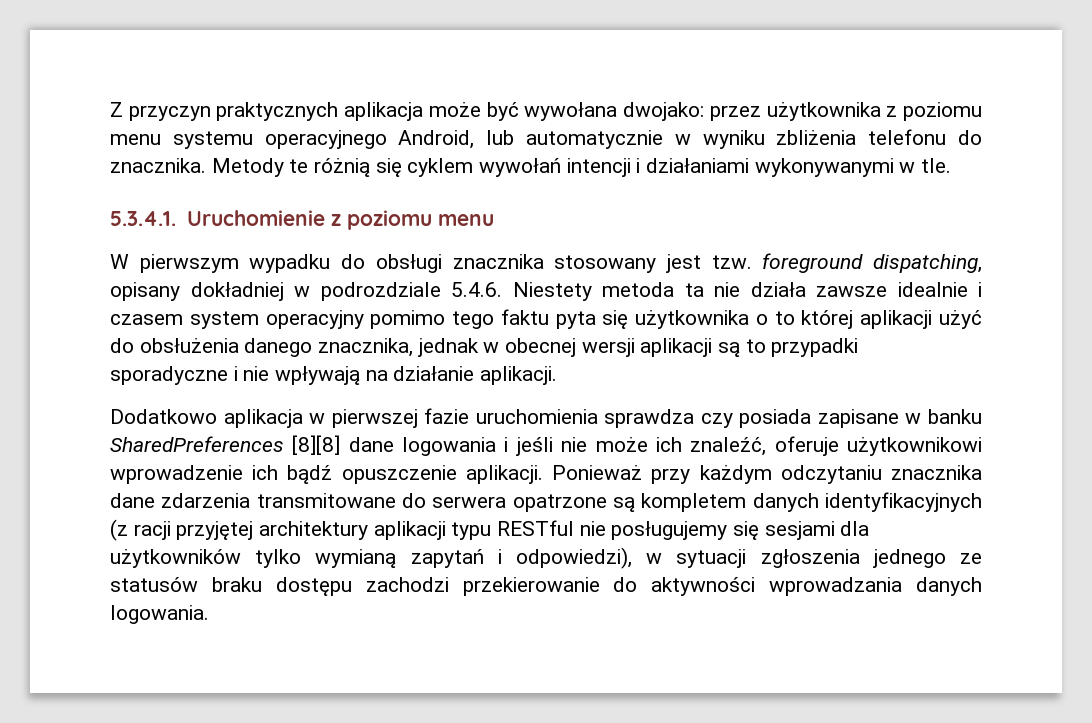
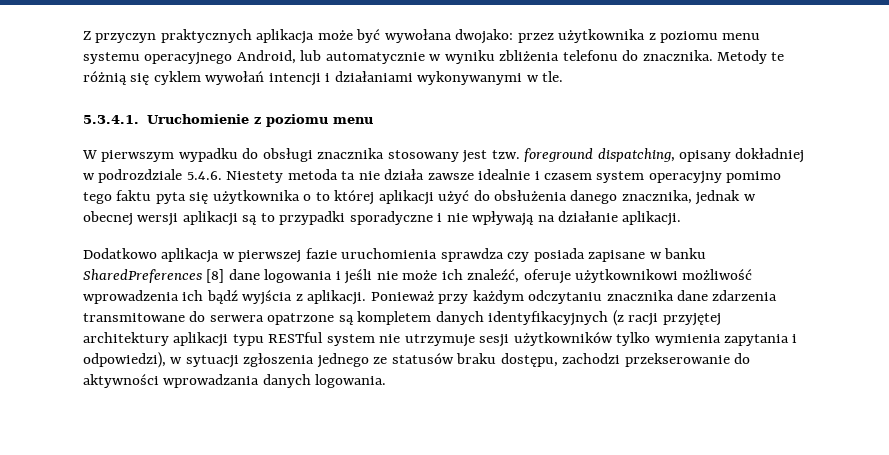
- Dodatkowo aplikacja w pierwszej fazie uruchomienia sprawdza czy posiada zapisane w banku SharedPreferences [8][8] dane logowania i jeśli nie może ich znaleźć, oferuje użytkownikowi wprowadzenie ich bądź opuszczenie aplikacji.
+ Dodatkowo aplikacja w pierwszej fazie uruchomienia sprawdza czy posiada zapisane w banku SharedPreferences [8] dane logowania i jeśli nie może ich znaleźć, oferuje użytkownikowi możliwość wprowadzenia ich bądź wyjścia z aplikacji.
- Ponieważ przy każdym odczytaniu znacznika dane zdarzenia transmitowane do serwera opatrzone są kompletem danych identyfikacyjnych (z racji przyjętej architektury aplikacji typu RESTful nie posługujemy się sesjami dla użytkowników tylko wymianą zapytań i odpowiedzi), w sytuacji zgłoszenia jednego ze statusów braku dostępu zachodzi przekierowanie do aktywności wprowadzania danych logowania.
+ Ponieważ przy każdym odczytaniu znacznika dane zdarzenia transmitowane do serwera opatrzone są kompletem danych identyfikacyjnych (z racji przyjętej architektury aplikacji typu RESTful system nie utrzymuje sesji użytkowników tylko wymienia zapytania i odpowiedzi), w sytuacji zgłoszenia jednego ze statusów braku dostępu, zachodzi przekserowanie do aktywności wprowadzania danych logowania.

